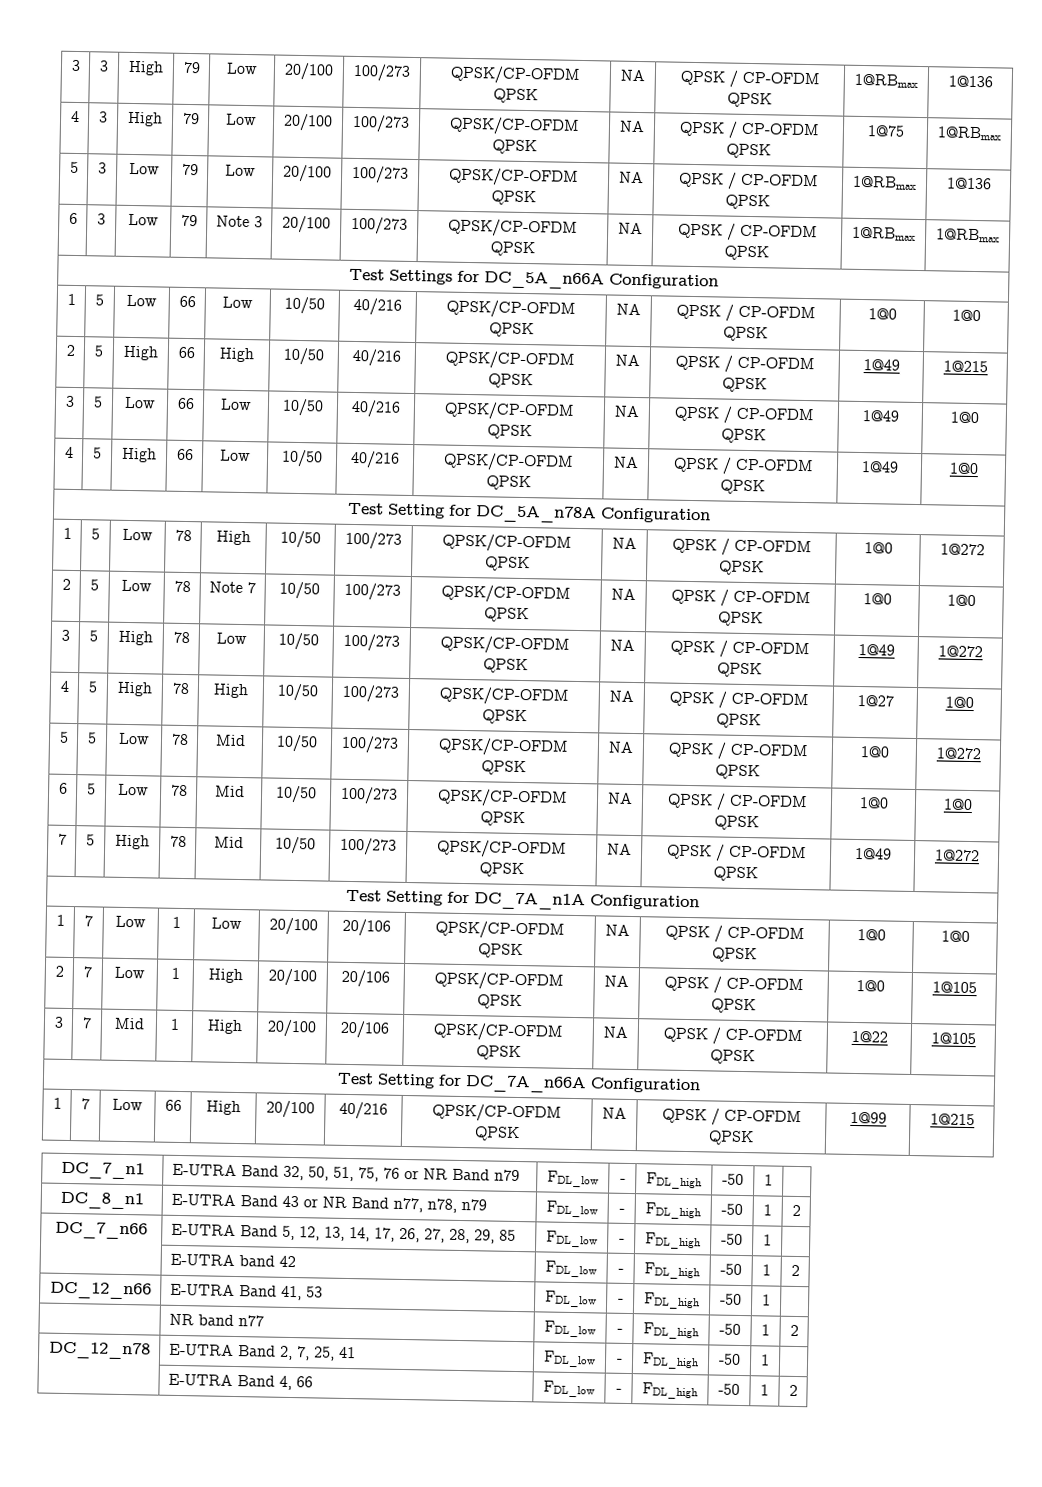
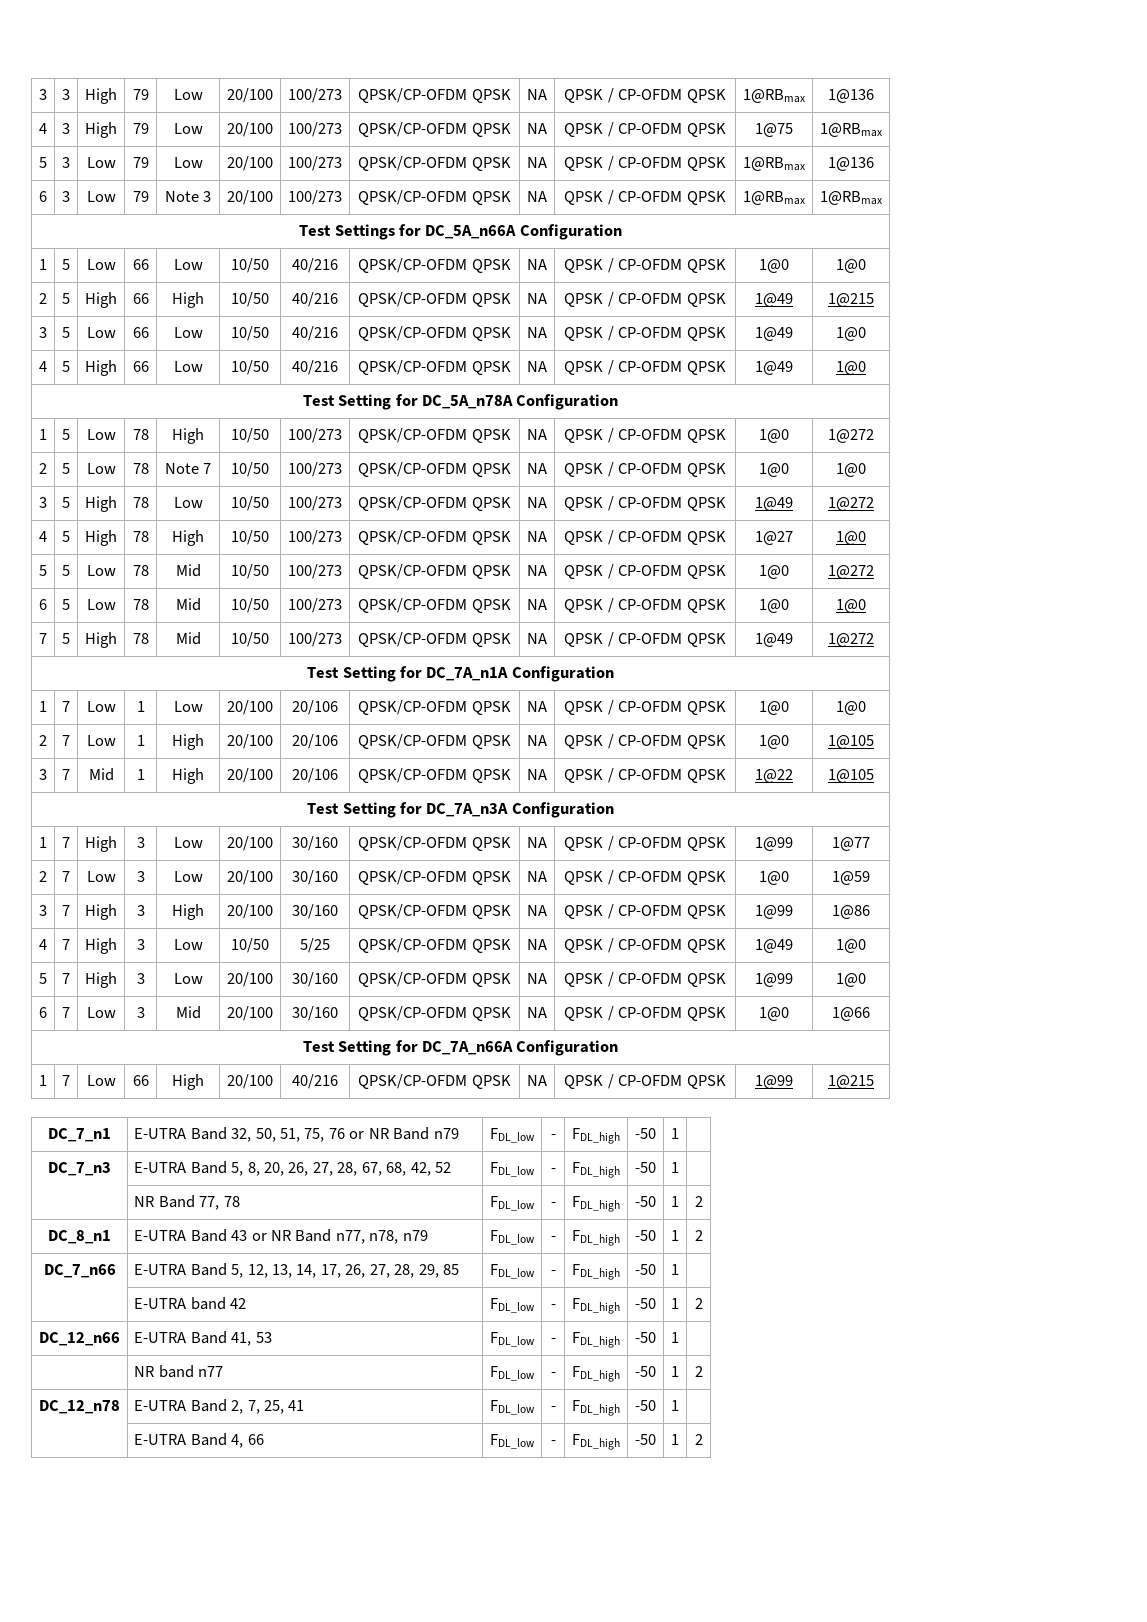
+ Test Setting for DC_7A_n3A Configuration
+ 1 | 7 | High | 3 | Low | 20/100 | 30/160 | QPSK/CP-OFDM QPSK | NA | QPSK / CP-OFDM QPSK | 1@99 | 1@77
+ 2 | 7 | Low | 3 | Low | 20/100 | 30/160 | QPSK/CP-OFDM QPSK | NA | QPSK / CP-OFDM QPSK | 1@0 | 1@59
+ 3 | 7 | High | 3 | High | 20/100 | 30/160 | QPSK/CP-OFDM QPSK | NA | QPSK / CP-OFDM QPSK | 1@99 | 1@86
+ 4 | 7 | High | 3 | Low | 10/50 | 5/25 | QPSK/CP-OFDM QPSK | NA | QPSK / CP-OFDM QPSK | 1@49 | 1@0
+ 5 | 7 | High | 3 | Low | 20/100 | 30/160 | QPSK/CP-OFDM QPSK | NA | QPSK / CP-OFDM QPSK | 1@99 | 1@0
+ 6 | 7 | Low | 3 | Mid | 20/100 | 30/160 | QPSK/CP-OFDM QPSK | NA | QPSK / CP-OFDM QPSK | 1@0 | 1@66
+ DC_7_n3 | E-UTRA Band 5, 8, 20, 26, 27, 28, 67, 68, 42, 52 | FDL_low | - | FDL_high | -50 | 1 |
+ | NR Band 77, 78 | FDL_low | - | FDL_high | -50 | 1 | 2

